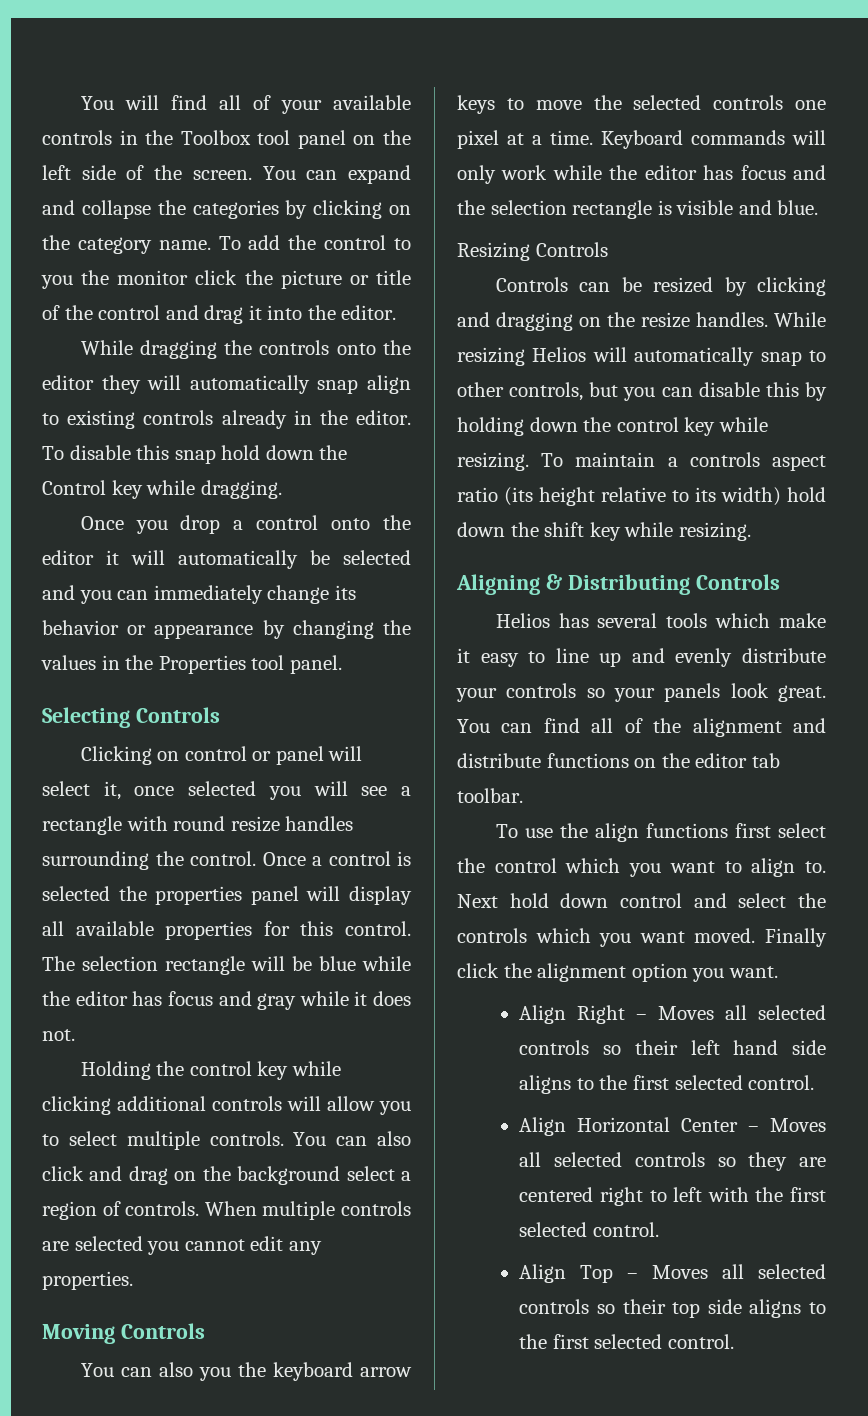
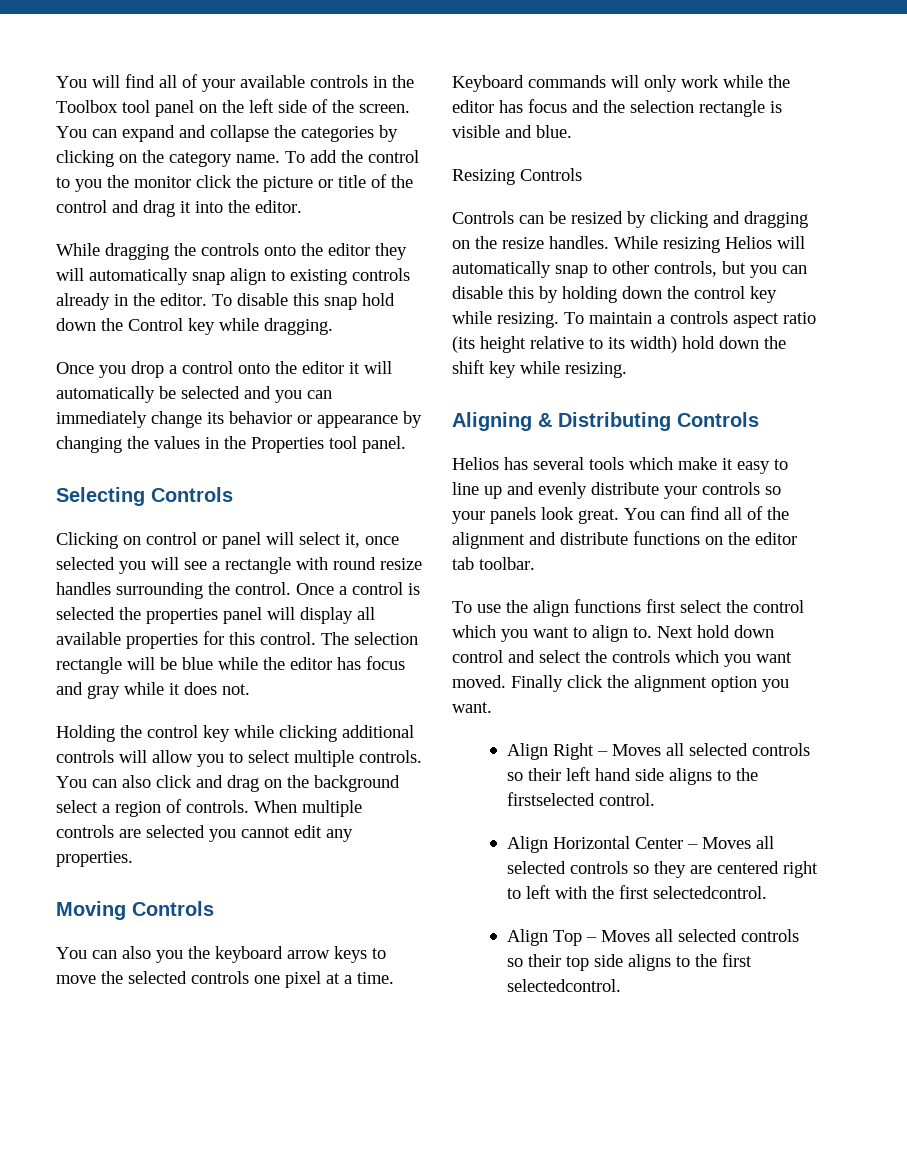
- Align Right – Moves all selected controls so their left hand side aligns to the first selected control.
+ Align Right – Moves all selected controls so their left hand side aligns to the firstselected control.
- Align Horizontal Center – Moves all selected controls so they are centered right to left with the first selected control.
+ Align Horizontal Center – Moves all selected controls so they are centered right to left with the first selectedcontrol.
- Align Top – Moves all selected controls so their top side aligns to the first selected control.
+ Align Top – Moves all selected controls so their top side aligns to the first selectedcontrol.

